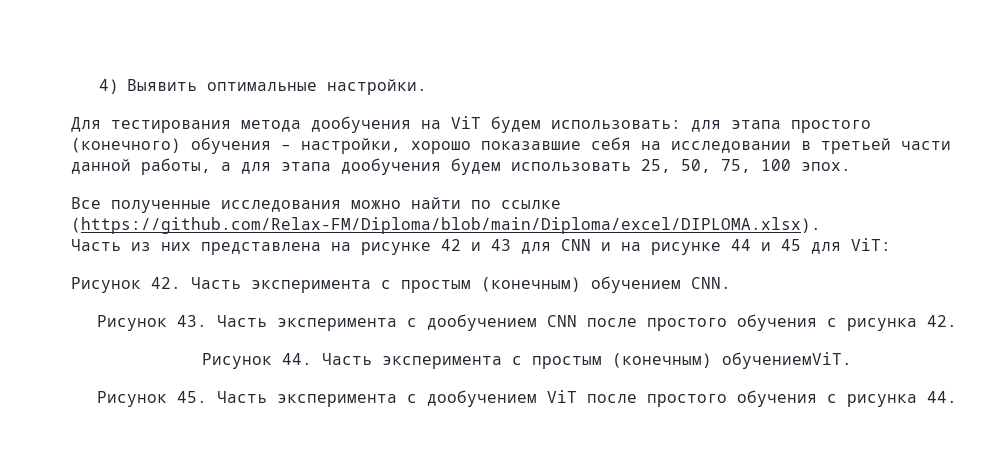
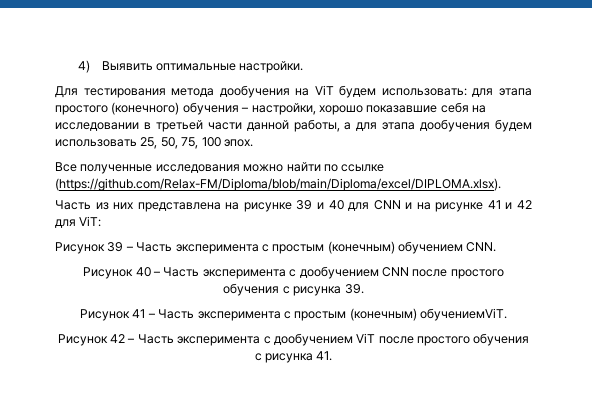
- Часть из них представлена на рисунке 42 и 43 для CNN и на рисунке 44 и 45 для ViT:
+ Часть из них представлена на рисунке 39 и 40 для CNN и на рисунке 41 и 42 для ViT:
- Рисунок 42. Часть эксперимента с простым (конечным) обучением CNN.
+ Рисунок 39 – Часть эксперимента с простым (конечным) обучением CNN.
- Рисунок 43. Часть эксперимента с дообучением CNN после простого обучения с рисунка 42.
- Рисунок 44. Часть эксперимента с простым (конечным) обучениемViT.
+ Рисунок 40 – Часть эксперимента с дообучением CNN после простого обучения с рисунка 39.
+ Рисунок 41 – Часть эксперимента с простым (конечным) обучениемViT.
- Рисунок 45. Часть эксперимента с дообучением ViT после простого обучения с рисунка 44.
+ Рисунок 42 – Часть эксперимента с дообучением ViT после простого обучения с рисунка 41.

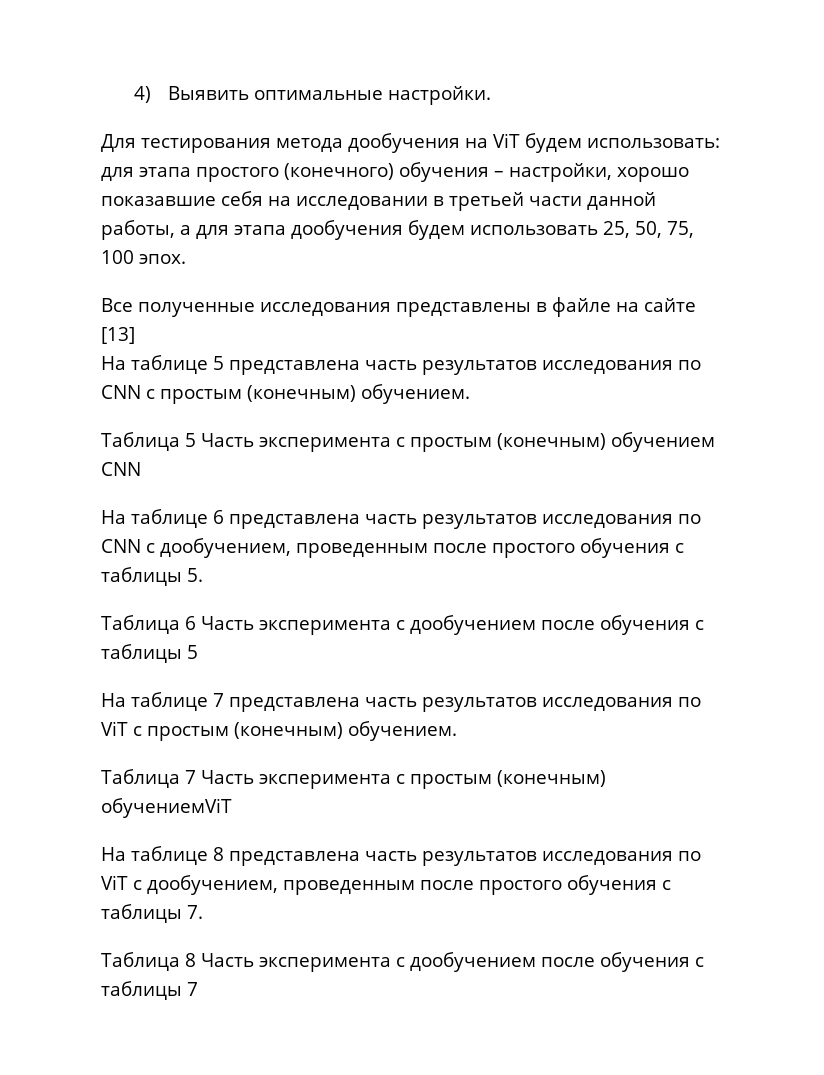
- Все полученные исследования можно найти по ссылке (https://github.com/Relax-FM/Diploma/blob/main/Diploma/excel/DIPLOMA.xlsx).
- Часть из них представлена на рисунке 39 и 40 для CNN и на рисунке 41 и 42 для ViT:
- Рисунок 39 – Часть эксперимента с простым (конечным) обучением CNN.
- Рисунок 40 – Часть эксперимента с дообучением CNN после простого обучения с рисунка 39.
- Рисунок 41 – Часть эксперимента с простым (конечным) обучениемViT.
- Рисунок 42 – Часть эксперимента с дообучением ViT после простого обучения с рисунка 41.
+ Все полученные исследования представлены в файле на сайте [13]
+ На таблице 5 представлена часть результатов исследования по CNN с простым (конечным) обучением.
+ Таблица 5 Часть эксперимента с простым (конечным) обучением CNN
+ На таблице 6 представлена часть результатов исследования по CNN с дообучением, проведенным после простого обучения с таблицы 5.
+ Таблица 6 Часть эксперимента с дообучением после обучения с таблицы 5
+ На таблице 7 представлена часть результатов исследования по ViT с простым (конечным) обучением.
+ Таблица 7 Часть эксперимента с простым (конечным) обучениемViT
+ На таблице 8 представлена часть результатов исследования по ViT с дообучением, проведенным после простого обучения с таблицы 7.
+ Таблица 8 Часть эксперимента с дообучением после обучения с таблицы 7

